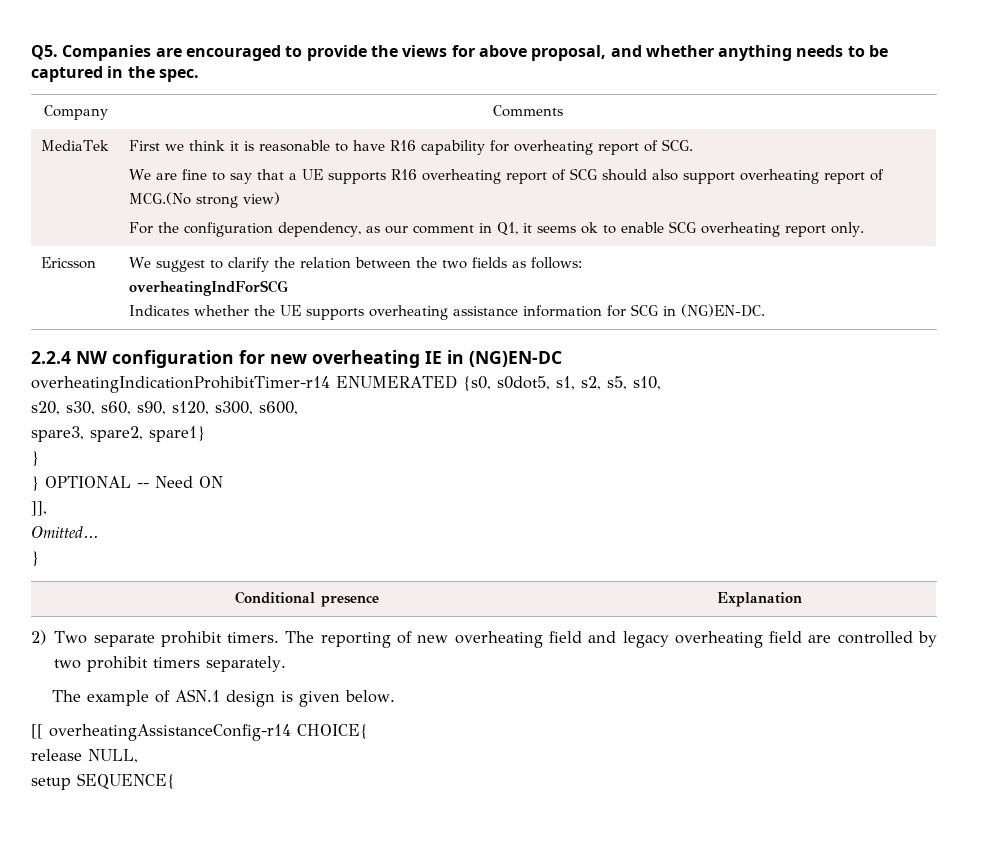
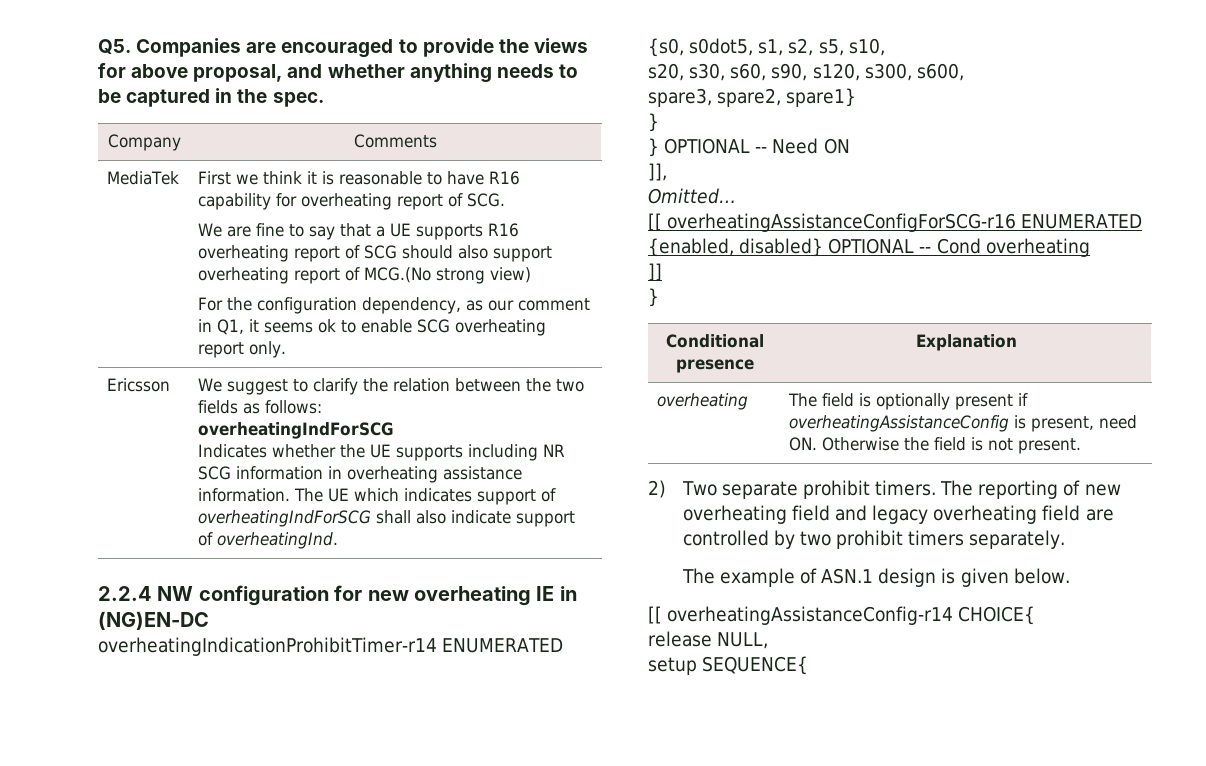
  Ericsson | We suggest to clarify the relation between the two fields as follows:
  overheatingIndForSCG
- Indicates whether the UE supports overheating assistance information for SCG in (NG)EN-DC.
+ Indicates whether the UE supports including NR SCG information in overheating assistance information. The UE which indicates support of overheatingIndForSCG shall also indicate support of overheatingInd.
  Omitted…
+ [[ overheatingAssistanceConfigForSCG-r16 ENUMERATED {enabled, disabled} OPTIONAL -- Cond overheating
+ ]]
  }
  Conditional presence | Explanation
+ overheating | The field is optionally present if overheatingAssistanceConfig is present, need ON. Otherwise the field is not present.

